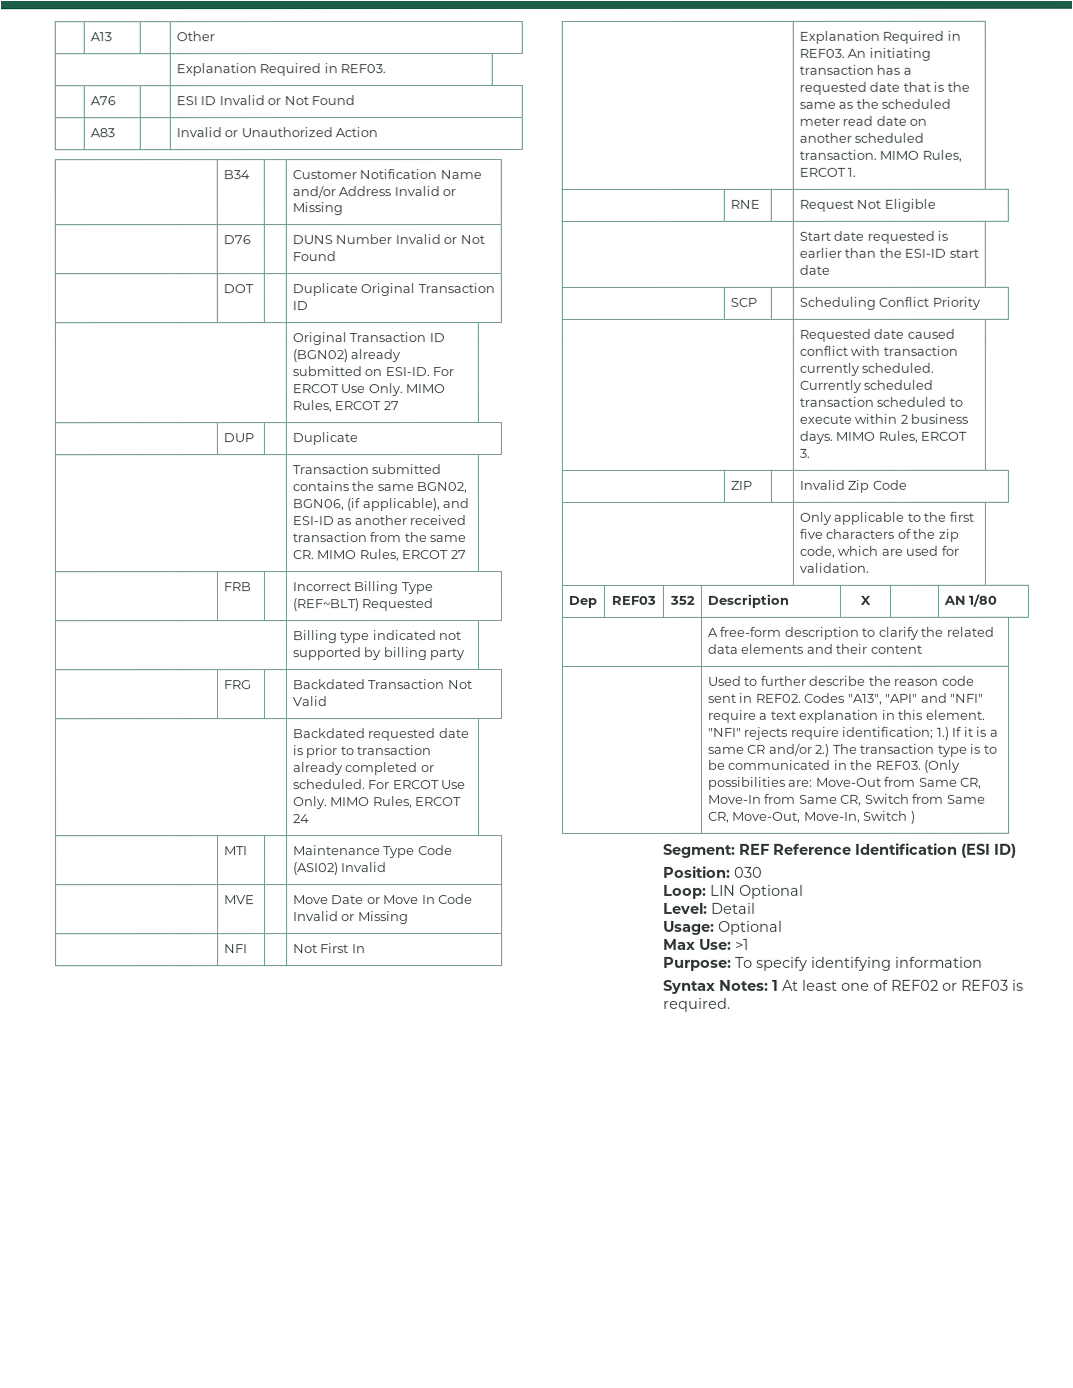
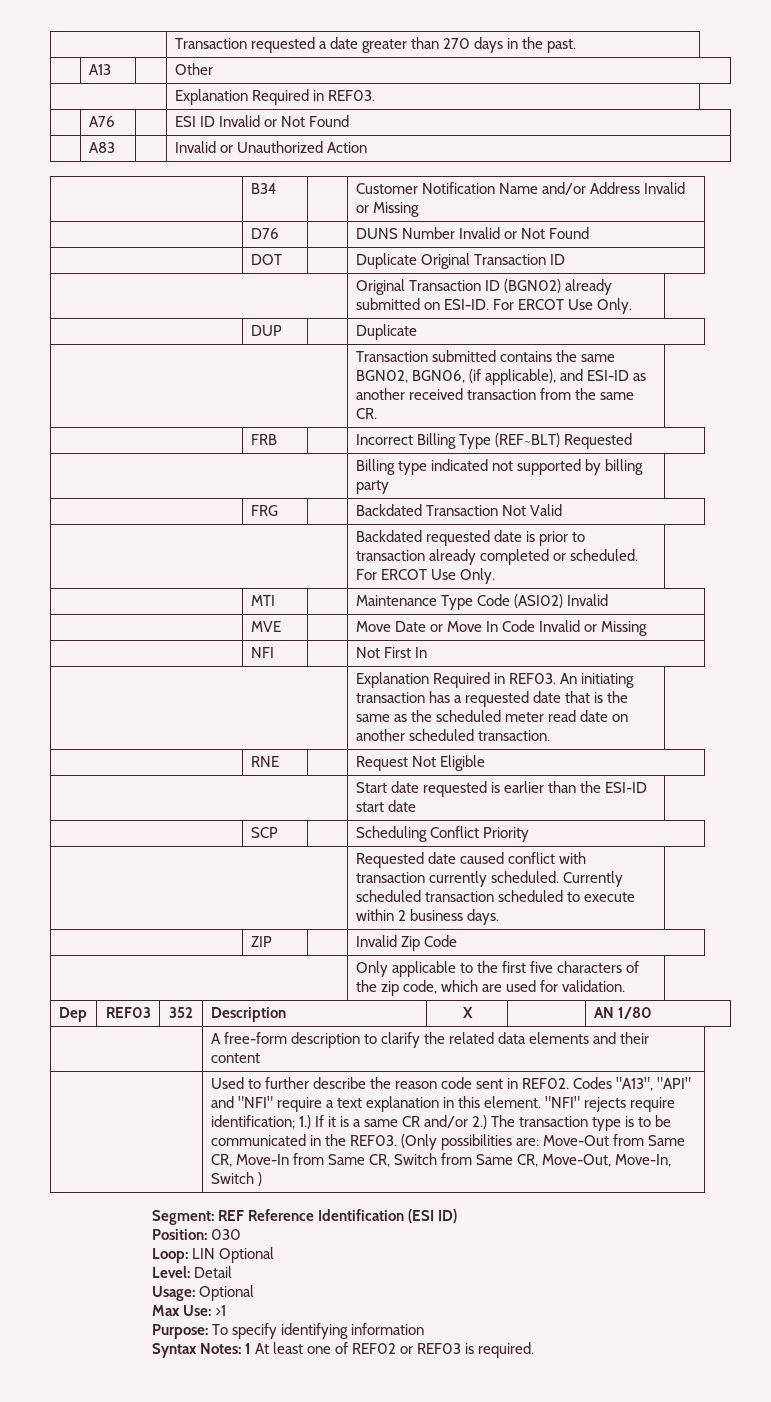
+ | Transaction requested a date greater than 270 days in the past.
- | Original Transaction ID (BGN02) already submitted on ESI-ID. For ERCOT Use Only. MIMO Rules, ERCOT 27
+ | Original Transaction ID (BGN02) already submitted on ESI-ID. For ERCOT Use Only.
- | Transaction submitted contains the same BGN02, BGN06, (if applicable), and ESI-ID as another received transaction from the same CR. MIMO Rules, ERCOT 27
+ | Transaction submitted contains the same BGN02, BGN06, (if applicable), and ESI-ID as another received transaction from the same CR.
- | Backdated requested date is prior to transaction already completed or scheduled. For ERCOT Use Only. MIMO Rules, ERCOT 24
+ | Backdated requested date is prior to transaction already completed or scheduled. For ERCOT Use Only.
- | Explanation Required in REF03. An initiating transaction has a requested date that is the same as the scheduled meter read date on another scheduled transaction. MIMO Rules, ERCOT 1.
+ | Explanation Required in REF03. An initiating transaction has a requested date that is the same as the scheduled meter read date on another scheduled transaction.
- | Requested date caused conflict with transaction currently scheduled. Currently scheduled transaction scheduled to execute within 2 business days. MIMO Rules, ERCOT 3.
+ | Requested date caused conflict with transaction currently scheduled. Currently scheduled transaction scheduled to execute within 2 business days.

